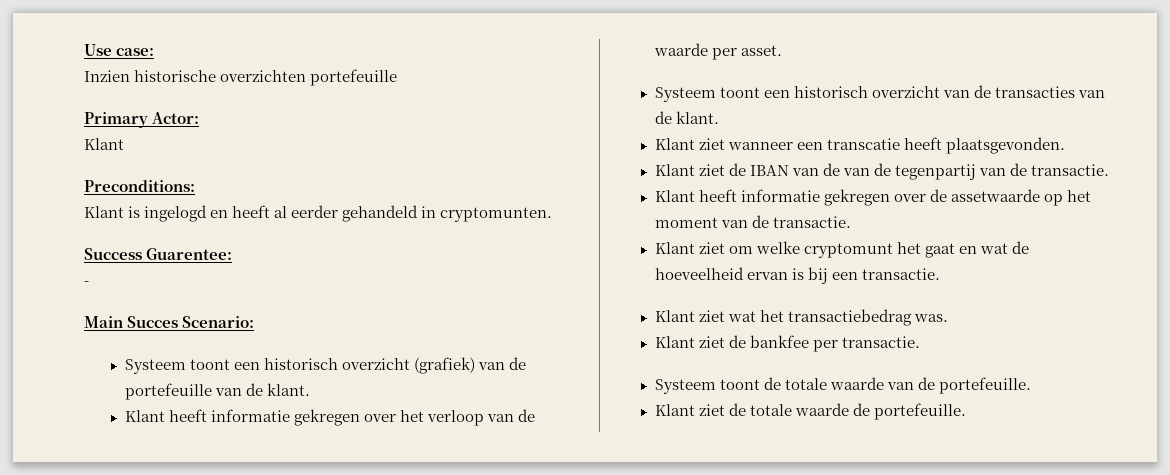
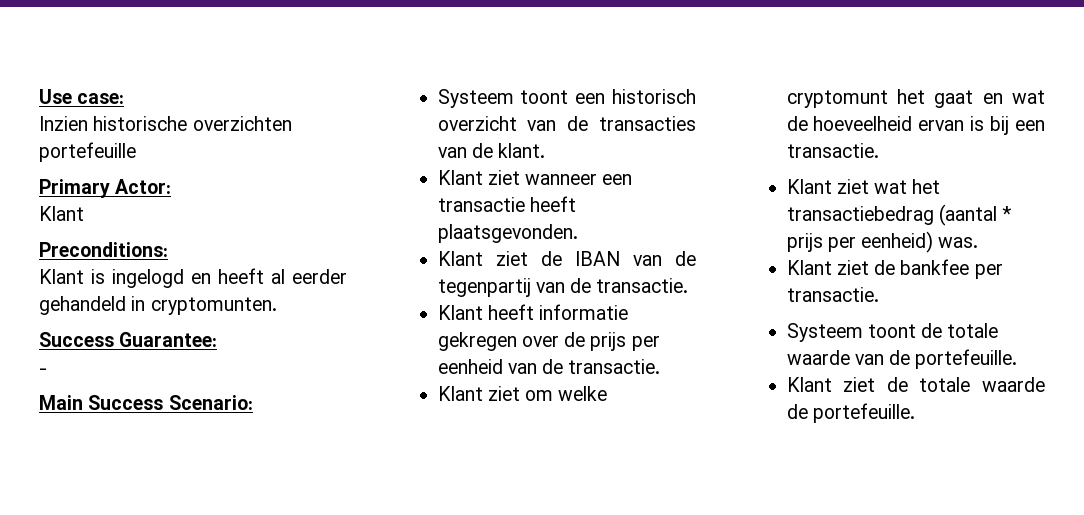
- Success Guarentee:
+ Success Guarantee:
- Main Succes Scenario:
+ Main Success Scenario:
- Systeem toont een historisch overzicht (grafiek) van de portefeuille van de klant.
- Klant heeft informatie gekregen over het verloop van de waarde per asset.
- Klant ziet wanneer een transcatie heeft plaatsgevonden.
+ Klant ziet wanneer een transactie heeft plaatsgevonden.
- Klant ziet de IBAN van de van de tegenpartij van de transactie.
+ Klant ziet de IBAN van de tegenpartij van de transactie.
- Klant heeft informatie gekregen over de assetwaarde op het moment van de transactie.
+ Klant heeft informatie gekregen over de prijs per eenheid van de transactie.
- Klant ziet wat het transactiebedrag was.
+ Klant ziet wat het transactiebedrag (aantal * prijs per eenheid) was.

